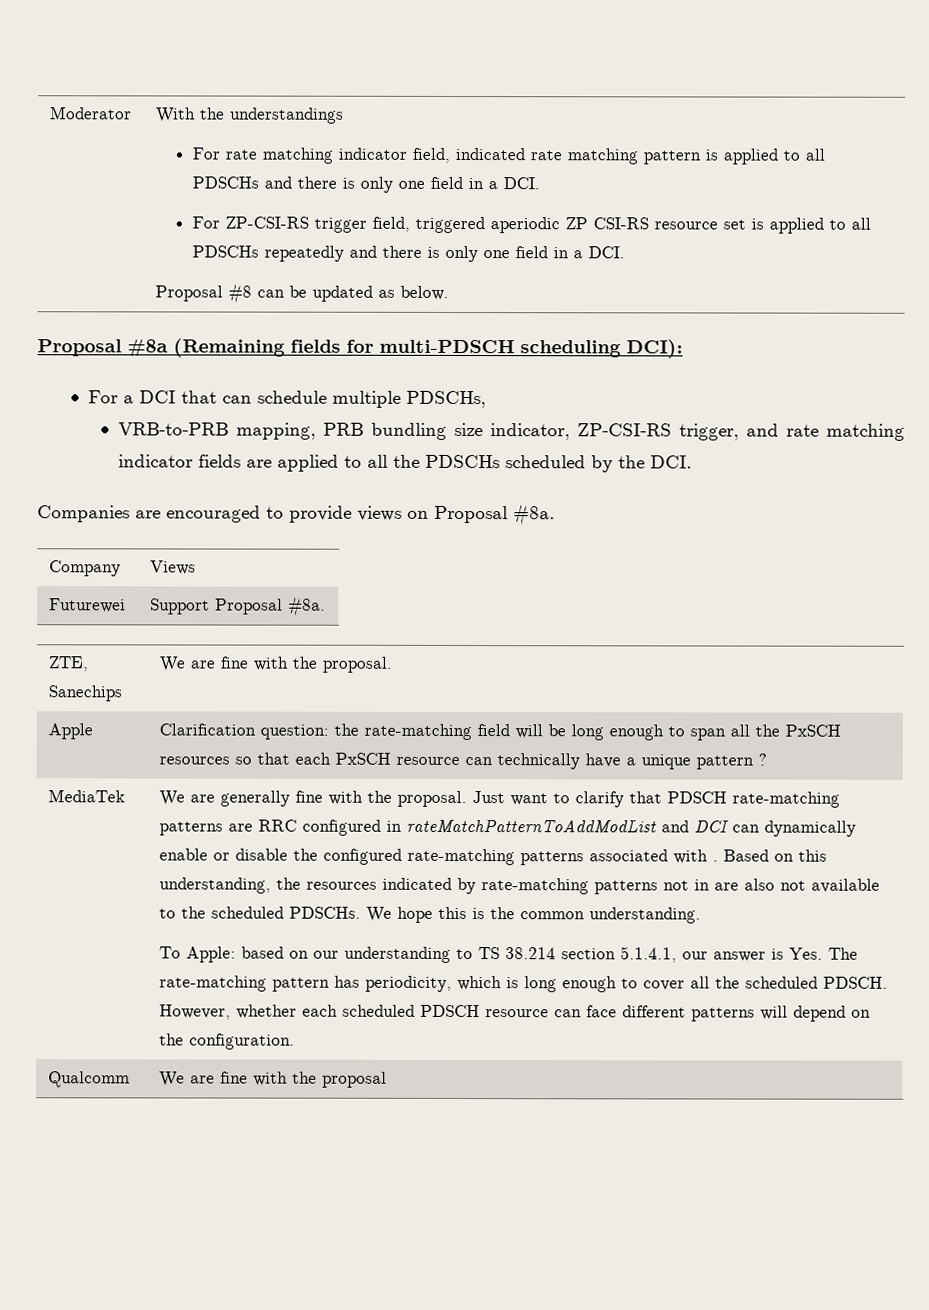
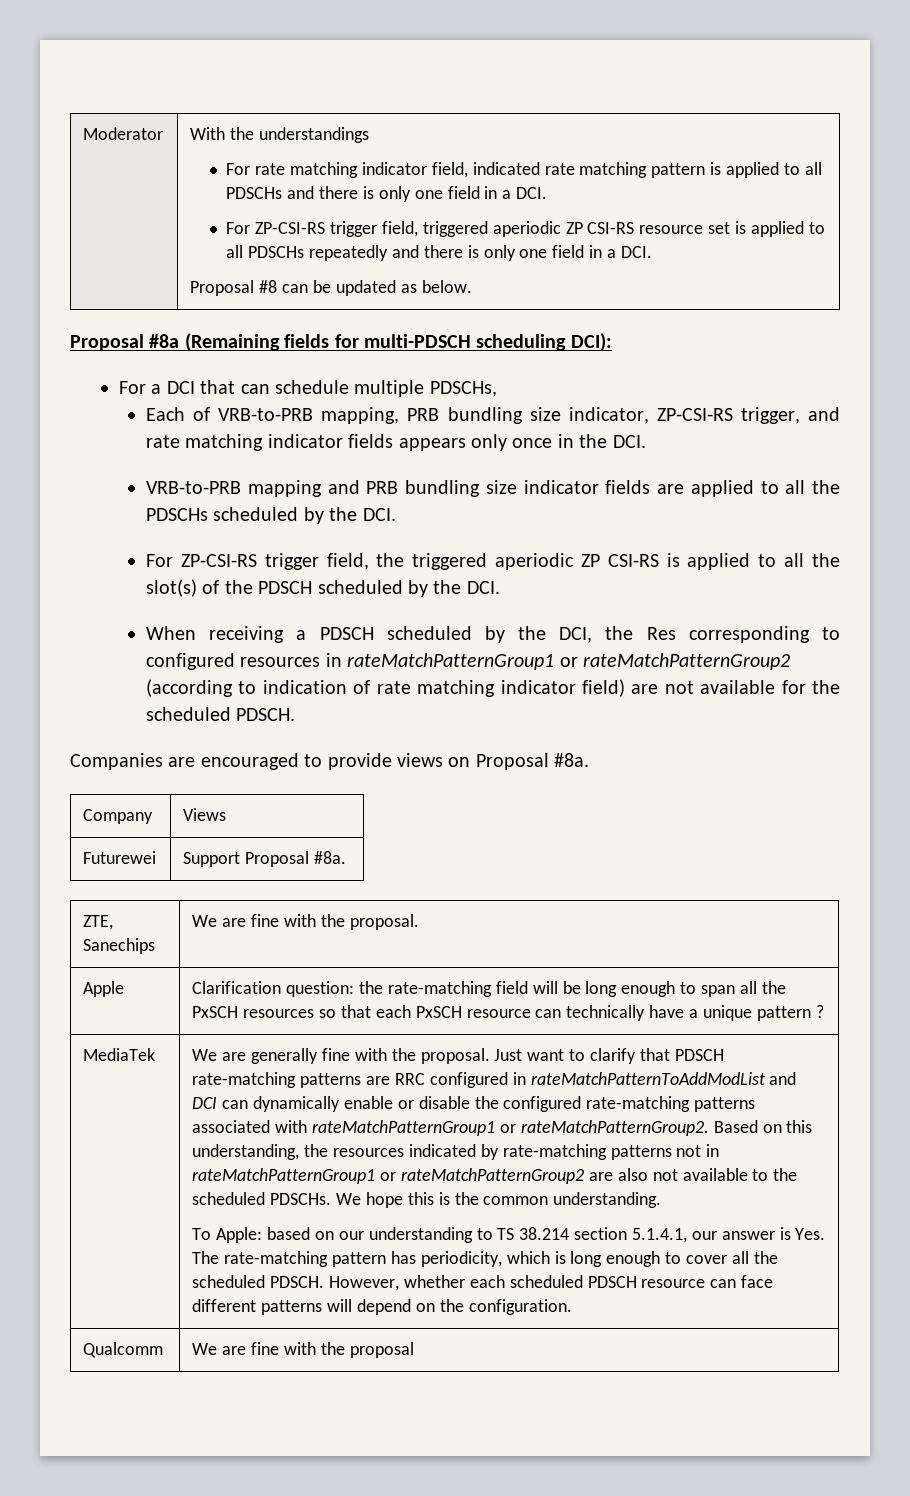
- VRB-to-PRB mapping, PRB bundling size indicator, ZP-CSI-RS trigger, and rate matching indicator fields are applied to all the PDSCHs scheduled by the DCI.
+ Each of VRB-to-PRB mapping, PRB bundling size indicator, ZP-CSI-RS trigger, and rate matching indicator fields appears only once in the DCI.
+ VRB-to-PRB mapping and PRB bundling size indicator fields are applied to all the PDSCHs scheduled by the DCI.
+ For ZP-CSI-RS trigger field, the triggered aperiodic ZP CSI-RS is applied to all the slot(s) of the PDSCH scheduled by the DCI.
+ When receiving a PDSCH scheduled by the DCI, the Res corresponding to configured resources in rateMatchPatternGroup1 or rateMatchPatternGroup2 (according to indication of rate matching indicator field) are not available for the scheduled PDSCH.
- Just want to clarify that PDSCH rate-matching patterns are RRC configured in rateMatchPatternToAddModList and DCI can dynamically enable or disable the configured rate-matching patterns associated with .
+ Just want to clarify that PDSCH rate-matching patterns are RRC configured in rateMatchPatternToAddModList and DCI can dynamically enable or disable the configured rate-matching patterns associated with rateMatchPatternGroup1 or rateMatchPatternGroup2.
- Based on this understanding, the resources indicated by rate-matching patterns not in are also not available to the scheduled PDSCHs.
+ Based on this understanding, the resources indicated by rate-matching patterns not in rateMatchPatternGroup1 or rateMatchPatternGroup2 are also not available to the scheduled PDSCHs.

